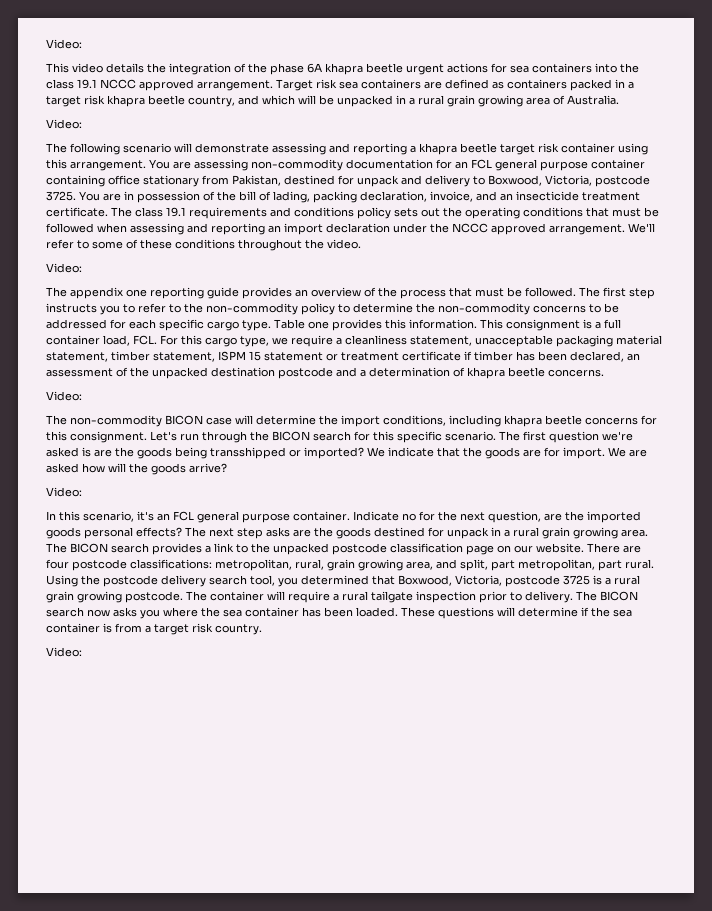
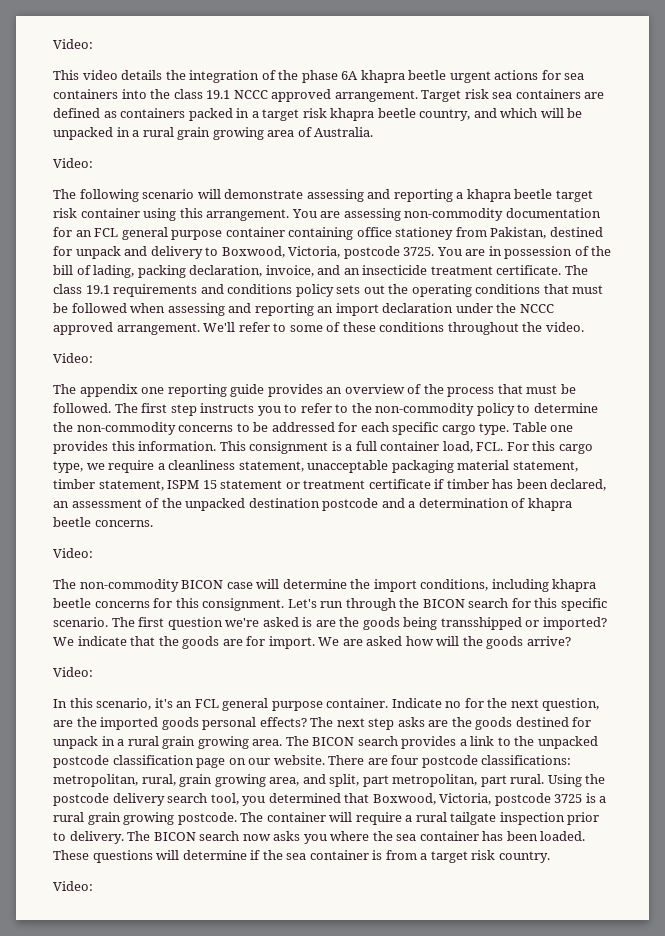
- You are assessing non-commodity documentation for an FCL general purpose container containing office stationary from Pakistan, destined for unpack and delivery to Boxwood, Victoria, postcode 3725.
+ You are assessing non-commodity documentation for an FCL general purpose container containing office stationey from Pakistan, destined for unpack and delivery to Boxwood, Victoria, postcode 3725.

